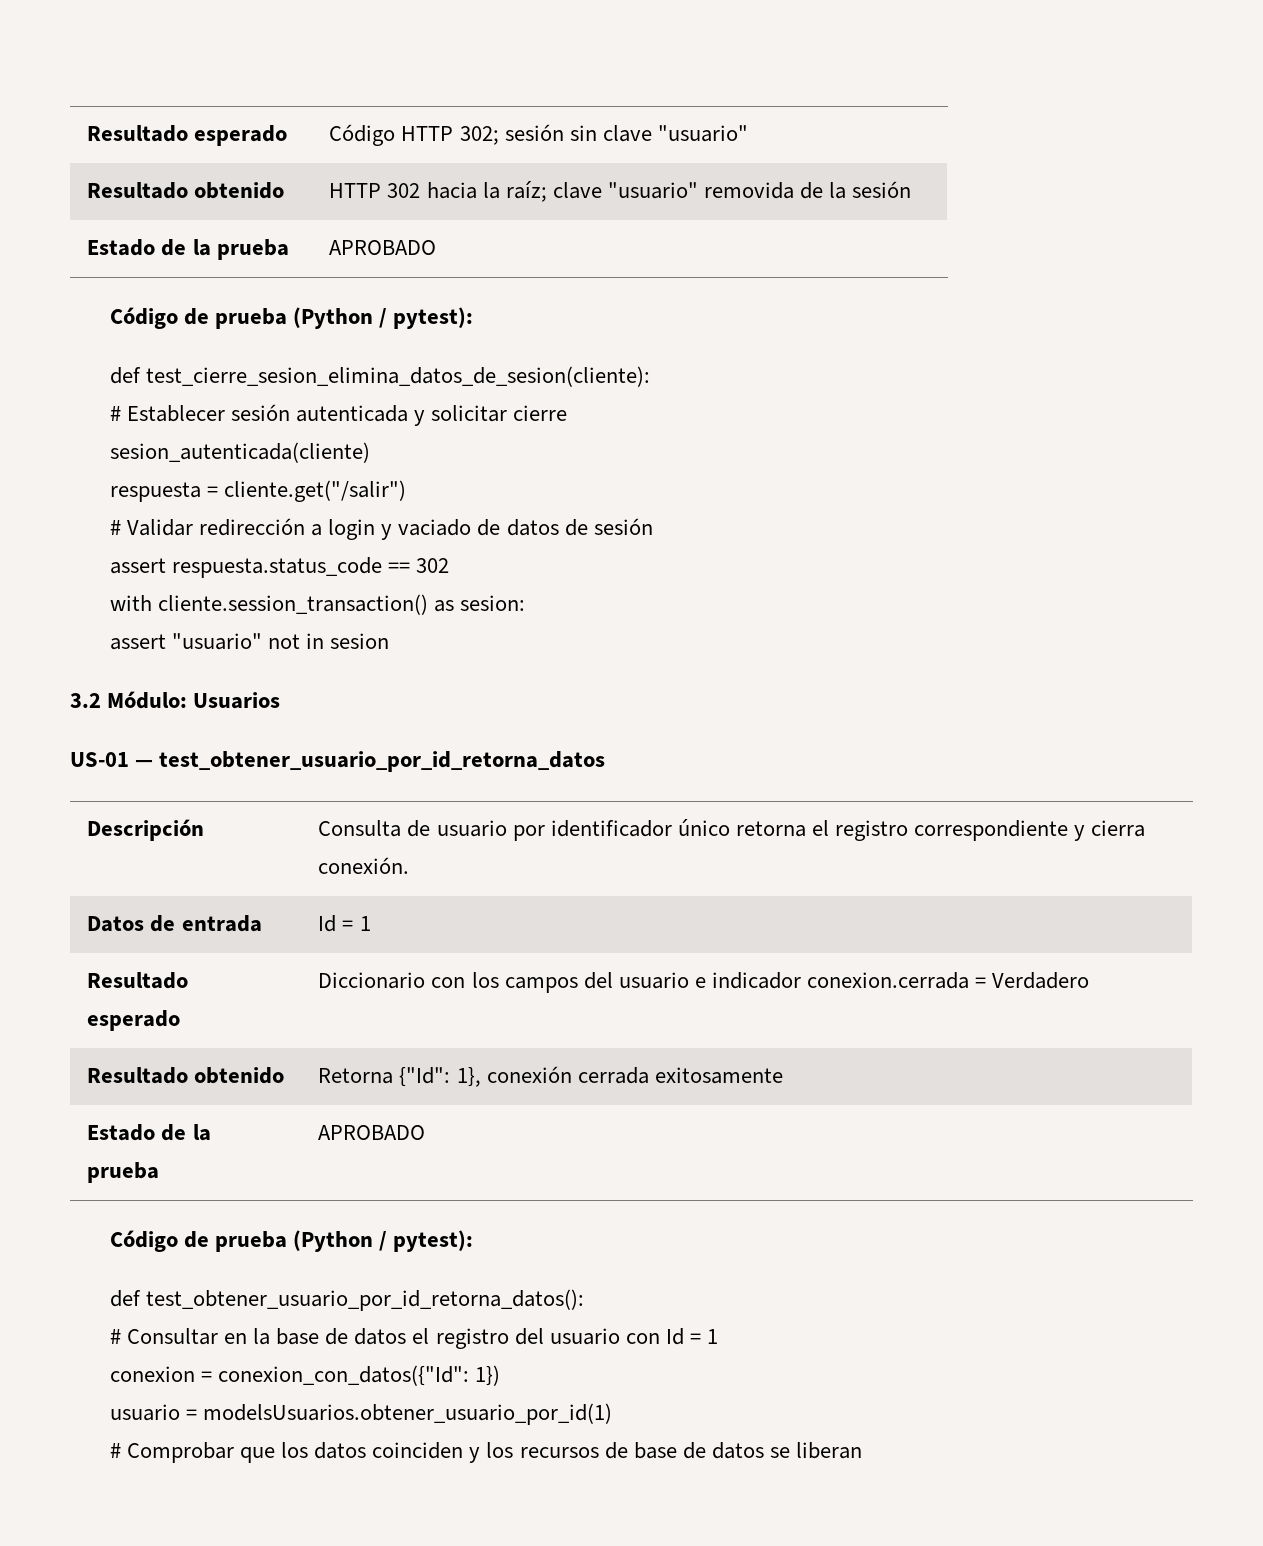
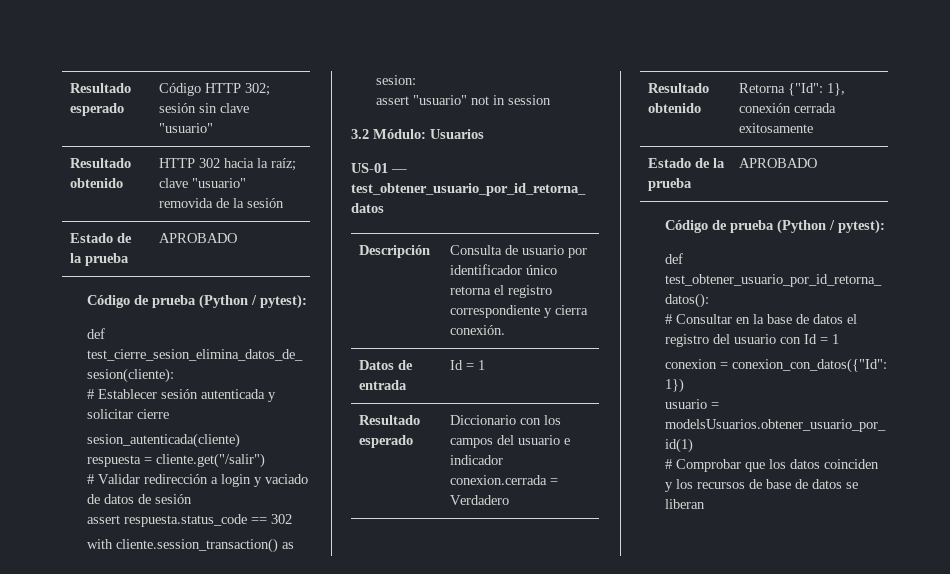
- assert "usuario" not in sesion
+ assert "usuario" not in session

